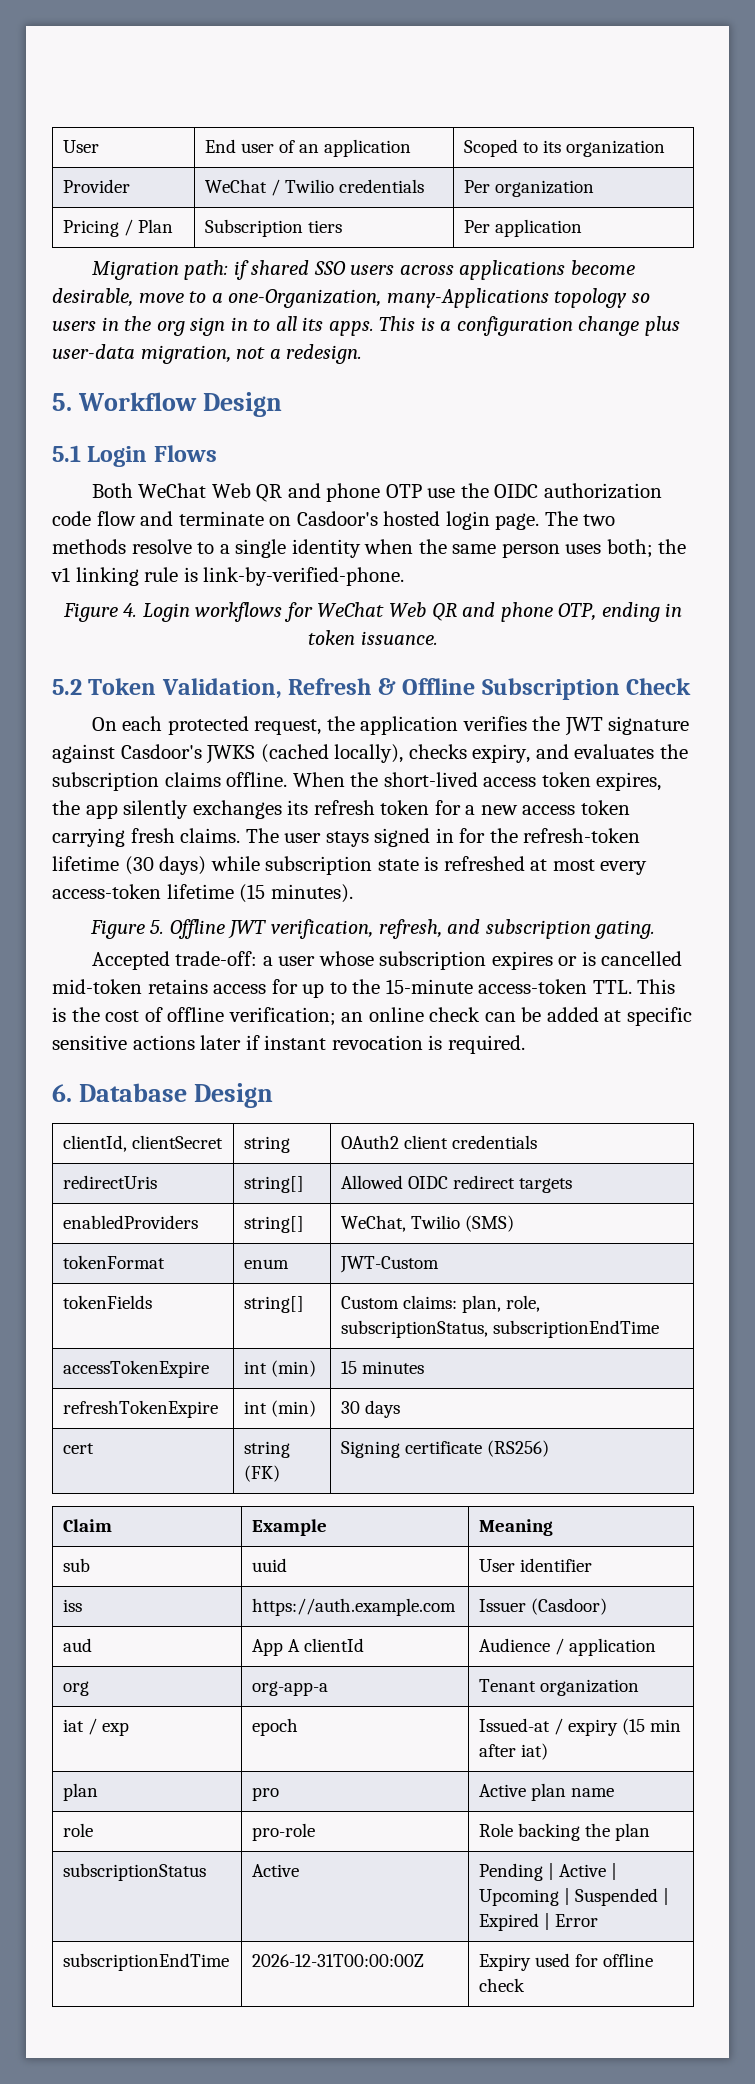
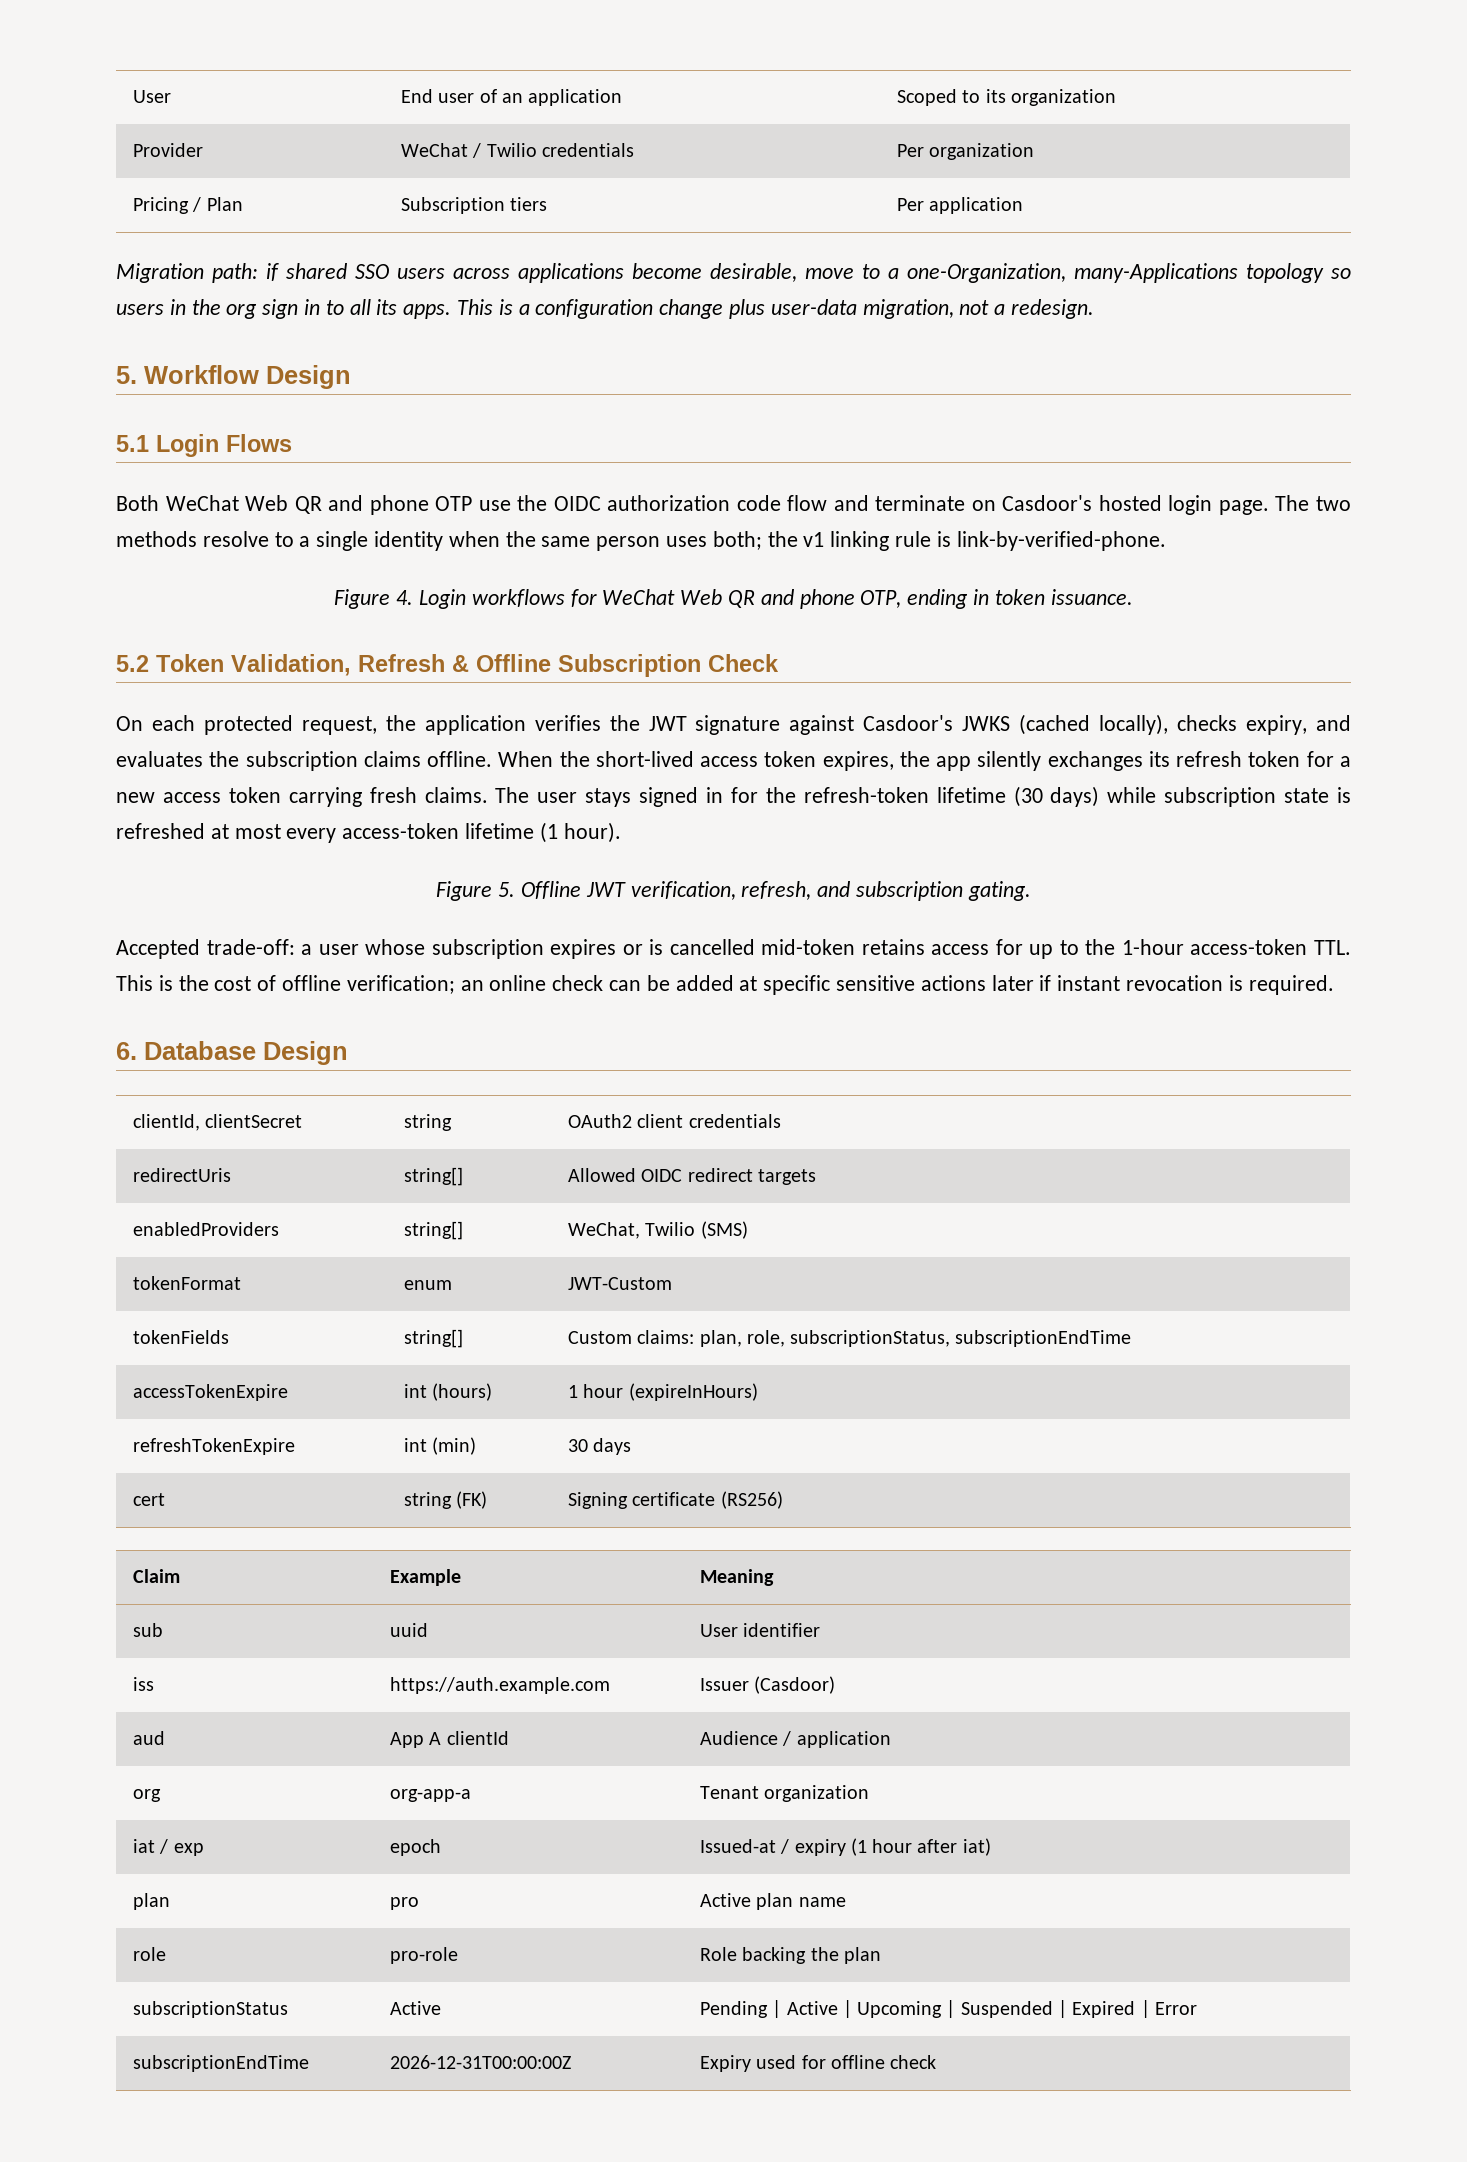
- The user stays signed in for the refresh-token lifetime (30 days) while subscription state is refreshed at most every access-token lifetime (15 minutes).
+ The user stays signed in for the refresh-token lifetime (30 days) while subscription state is refreshed at most every access-token lifetime (1 hour).
- Accepted trade-off: a user whose subscription expires or is cancelled mid-token retains access for up to the 15-minute access-token TTL. This is the cost of offline verification; an online check can be added at specific sensitive actions later if instant revocation is required.
+ Accepted trade-off: a user whose subscription expires or is cancelled mid-token retains access for up to the 1-hour access-token TTL. This is the cost of offline verification; an online check can be added at specific sensitive actions later if instant revocation is required.
- accessTokenExpire | int (min) | 15 minutes
+ accessTokenExpire | int (hours) | 1 hour (expireInHours)
- iat / exp | epoch | Issued-at / expiry (15 min after iat)
+ iat / exp | epoch | Issued-at / expiry (1 hour after iat)

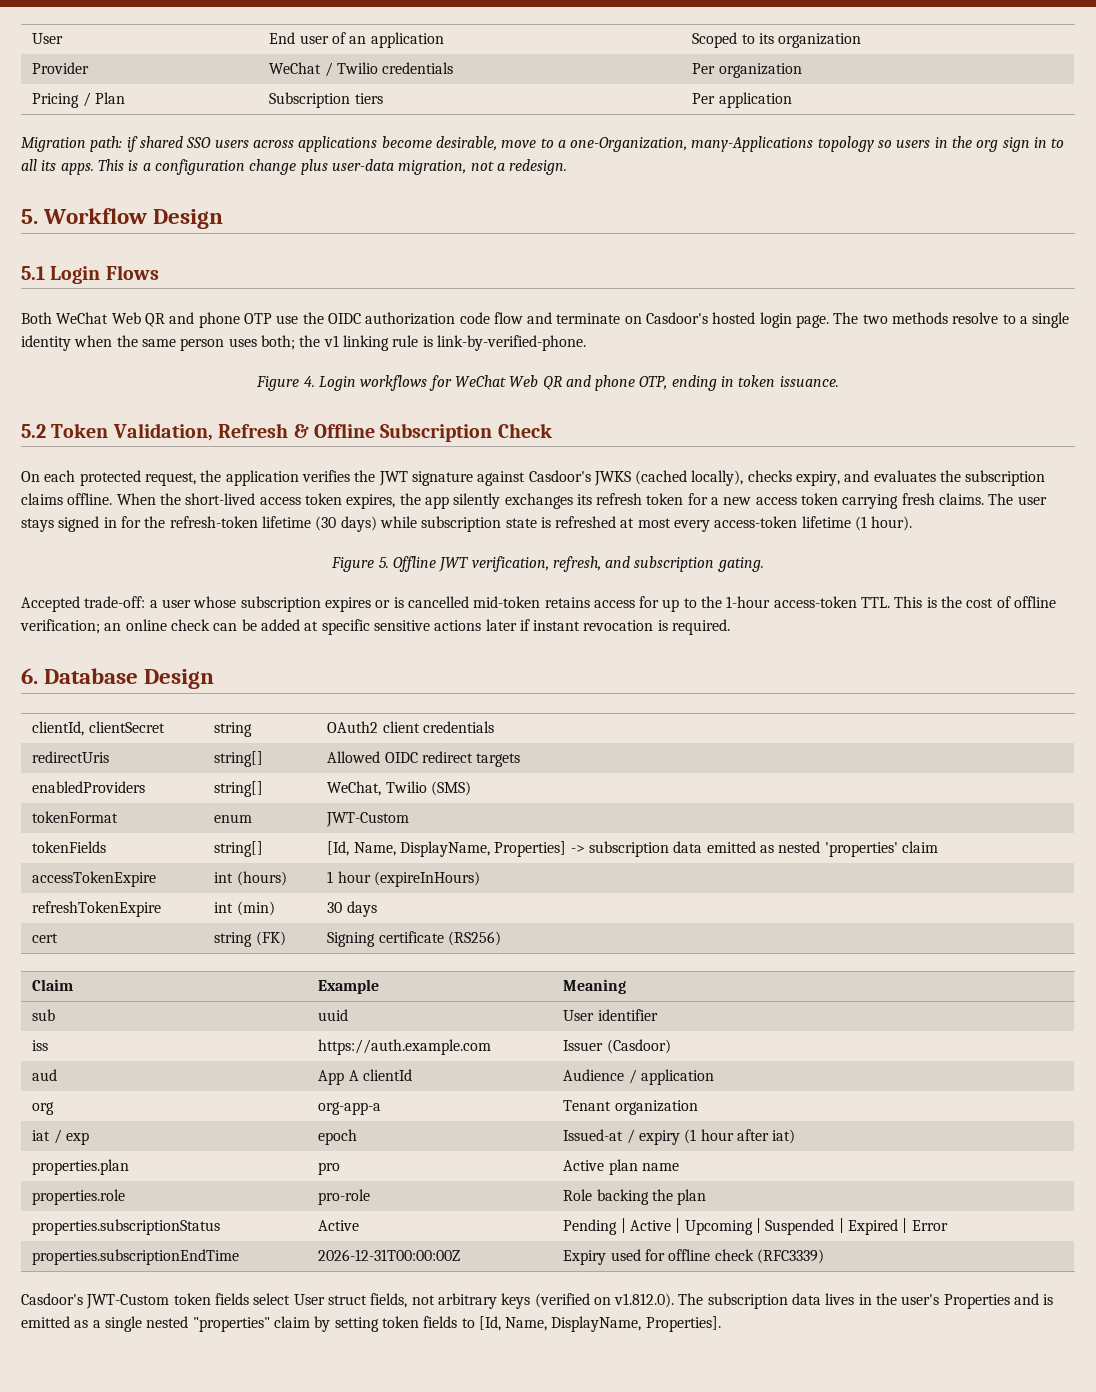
- tokenFields | string[] | Custom claims: plan, role, subscriptionStatus, subscriptionEndTime
+ tokenFields | string[] | [Id, Name, DisplayName, Properties] -> subscription data emitted as nested 'properties' claim
- plan | pro | Active plan name
+ properties.plan | pro | Active plan name
- role | pro-role | Role backing the plan
+ properties.role | pro-role | Role backing the plan
- subscriptionStatus | Active | Pending | Active | Upcoming | Suspended | Expired | Error
+ properties.subscriptionStatus | Active | Pending | Active | Upcoming | Suspended | Expired | Error
- subscriptionEndTime | 2026-12-31T00:00:00Z | Expiry used for offline check
+ properties.subscriptionEndTime | 2026-12-31T00:00:00Z | Expiry used for offline check (RFC3339)
+ Casdoor's JWT-Custom token fields select User struct fields, not arbitrary keys (verified on v1.812.0). The subscription data lives in the user's Properties and is emitted as a single nested "properties" claim by setting token fields to [Id, Name, DisplayName, Properties].

